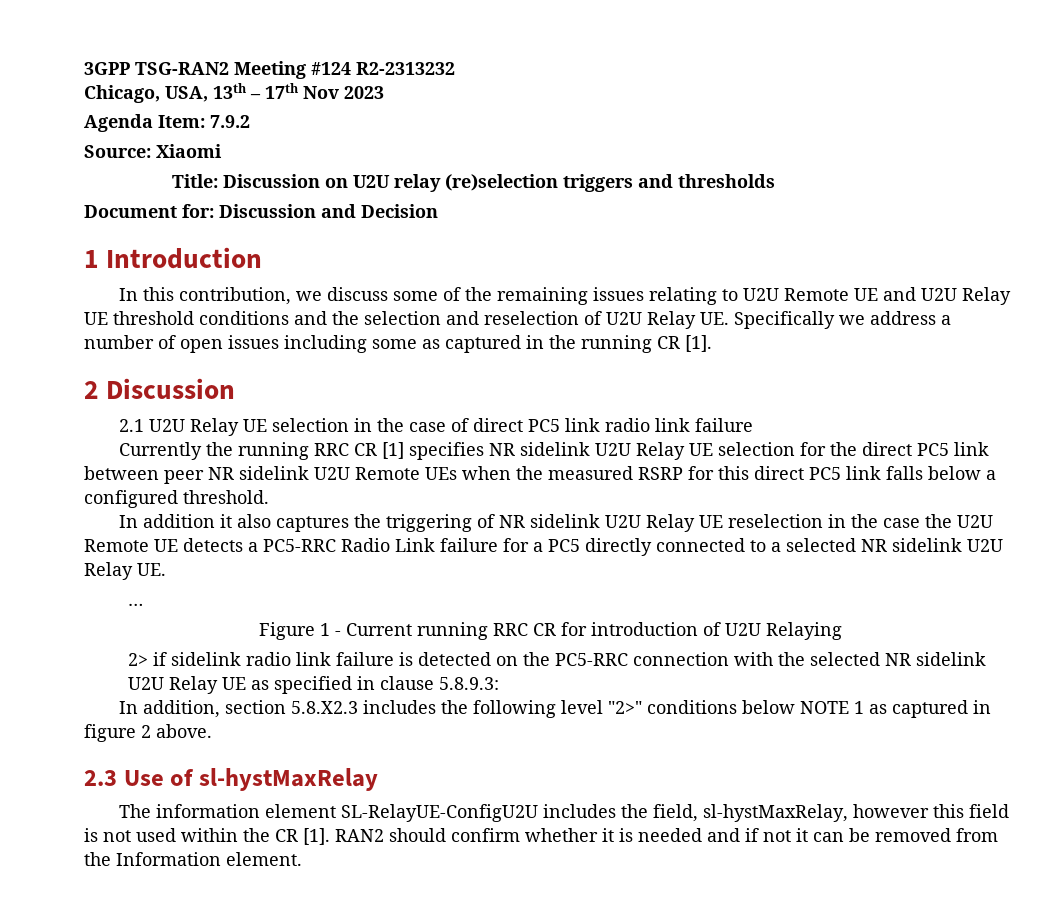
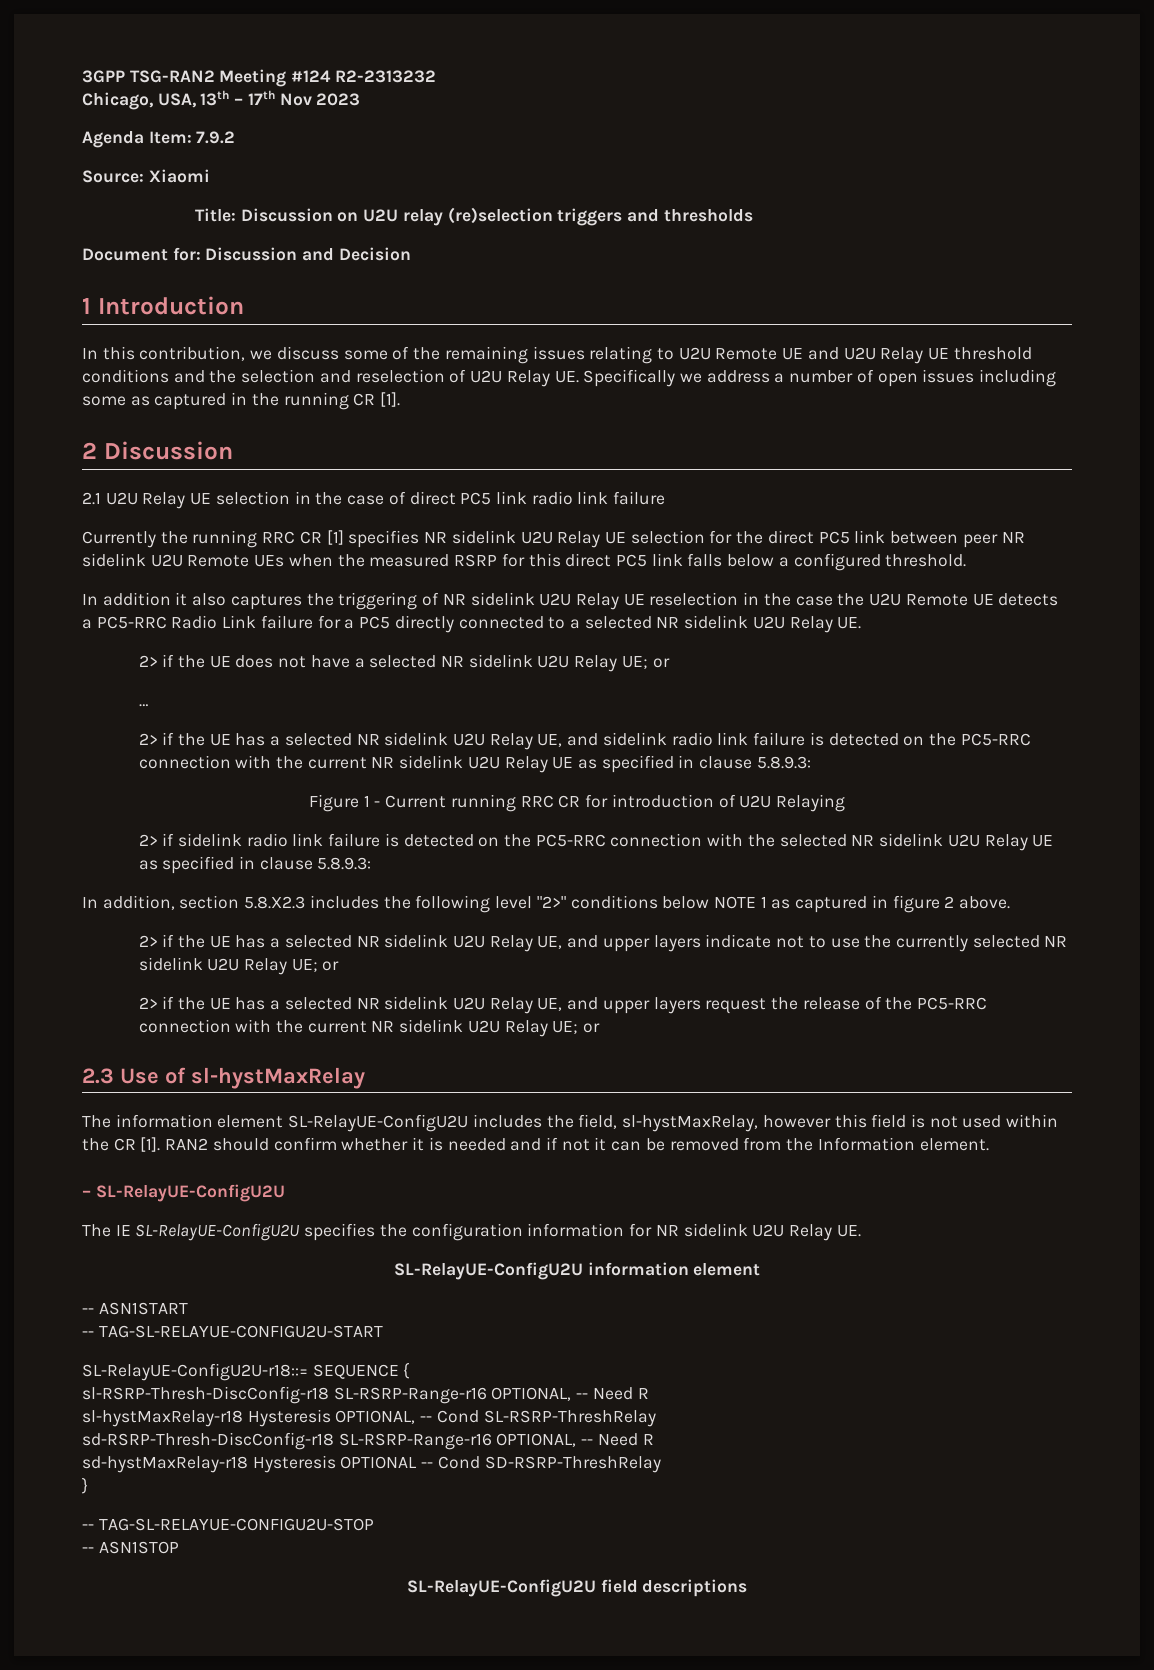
+ 2> if the UE does not have a selected NR sidelink U2U Relay UE; or
  …
+ 2> if the UE has a selected NR sidelink U2U Relay UE, and sidelink radio link failure is detected on the PC5-RRC connection with the current NR sidelink U2U Relay UE as specified in clause 5.8.9.3:
+ 2> if the UE has a selected NR sidelink U2U Relay UE, and upper layers indicate not to use the currently selected NR sidelink U2U Relay UE; or
+ 2> if the UE has a selected NR sidelink U2U Relay UE, and upper layers request the release of the PC5-RRC connection with the current NR sidelink U2U Relay UE; or
+ – SL-RelayUE-ConfigU2U
+ The IE SL-RelayUE-ConfigU2U specifies the configuration information for NR sidelink U2U Relay UE.
+ SL-RelayUE-ConfigU2U information element
+ -- ASN1START
+ -- TAG-SL-RELAYUE-CONFIGU2U-START
+ SL-RelayUE-ConfigU2U-r18::= SEQUENCE {
+ sl-RSRP-Thresh-DiscConfig-r18 SL-RSRP-Range-r16 OPTIONAL, -- Need R
+ sl-hystMaxRelay-r18 Hysteresis OPTIONAL, -- Cond SL-RSRP-ThreshRelay
+ sd-RSRP-Thresh-DiscConfig-r18 SL-RSRP-Range-r16 OPTIONAL, -- Need R
+ sd-hystMaxRelay-r18 Hysteresis OPTIONAL -- Cond SD-RSRP-ThreshRelay
+ }
+ -- TAG-SL-RELAYUE-CONFIGU2U-STOP
+ -- ASN1STOP
+ SL-RelayUE-ConfigU2U field descriptions

